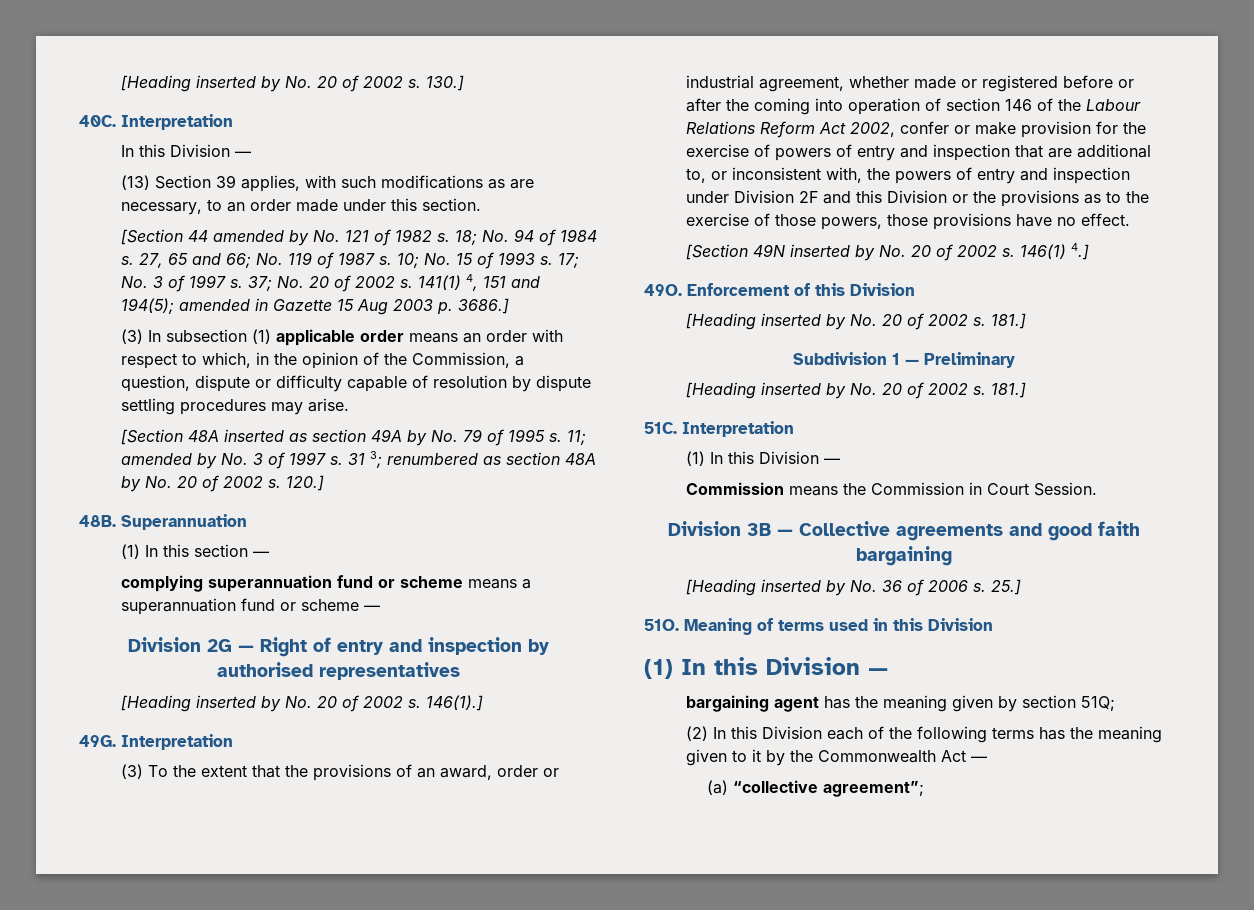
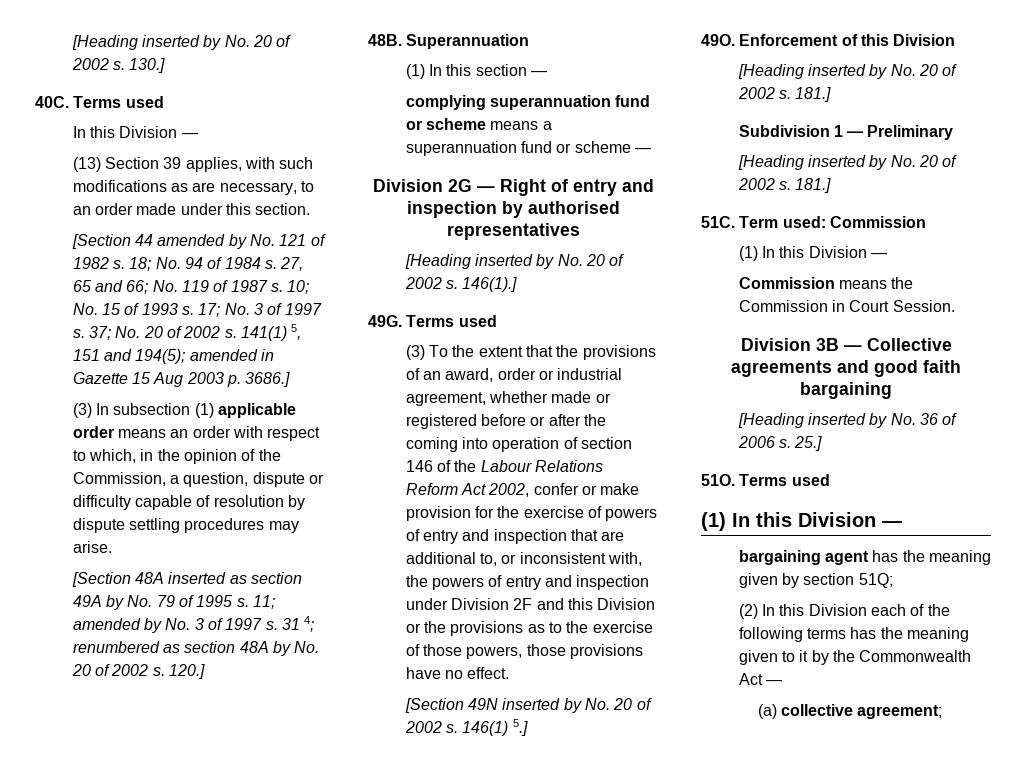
- 40C. Interpretation
+ 40C. Terms used
- 141(1) 4, 151 and 194(5); amended in Gazette 15 Aug 2003 p. 3686.]
+ 141(1) 5, 151 and 194(5); amended in Gazette 15 Aug 2003 p. 3686.]
- 31 3; renumbered as section 48A by No. 20 of 2002 s.
+ 31 4; renumbered as section 48A by No. 20 of 2002 s.
- 49G. Interpretation
+ 49G. Terms used
- 146(1) 4.]
+ 146(1) 5.]
- 51C. Interpretation
+ 51C. Term used: Commission
- 51O. Meaning of terms used in this Division
+ 51O. Terms used
- (a) “collective agreement”;
+ (a) collective agreement;

